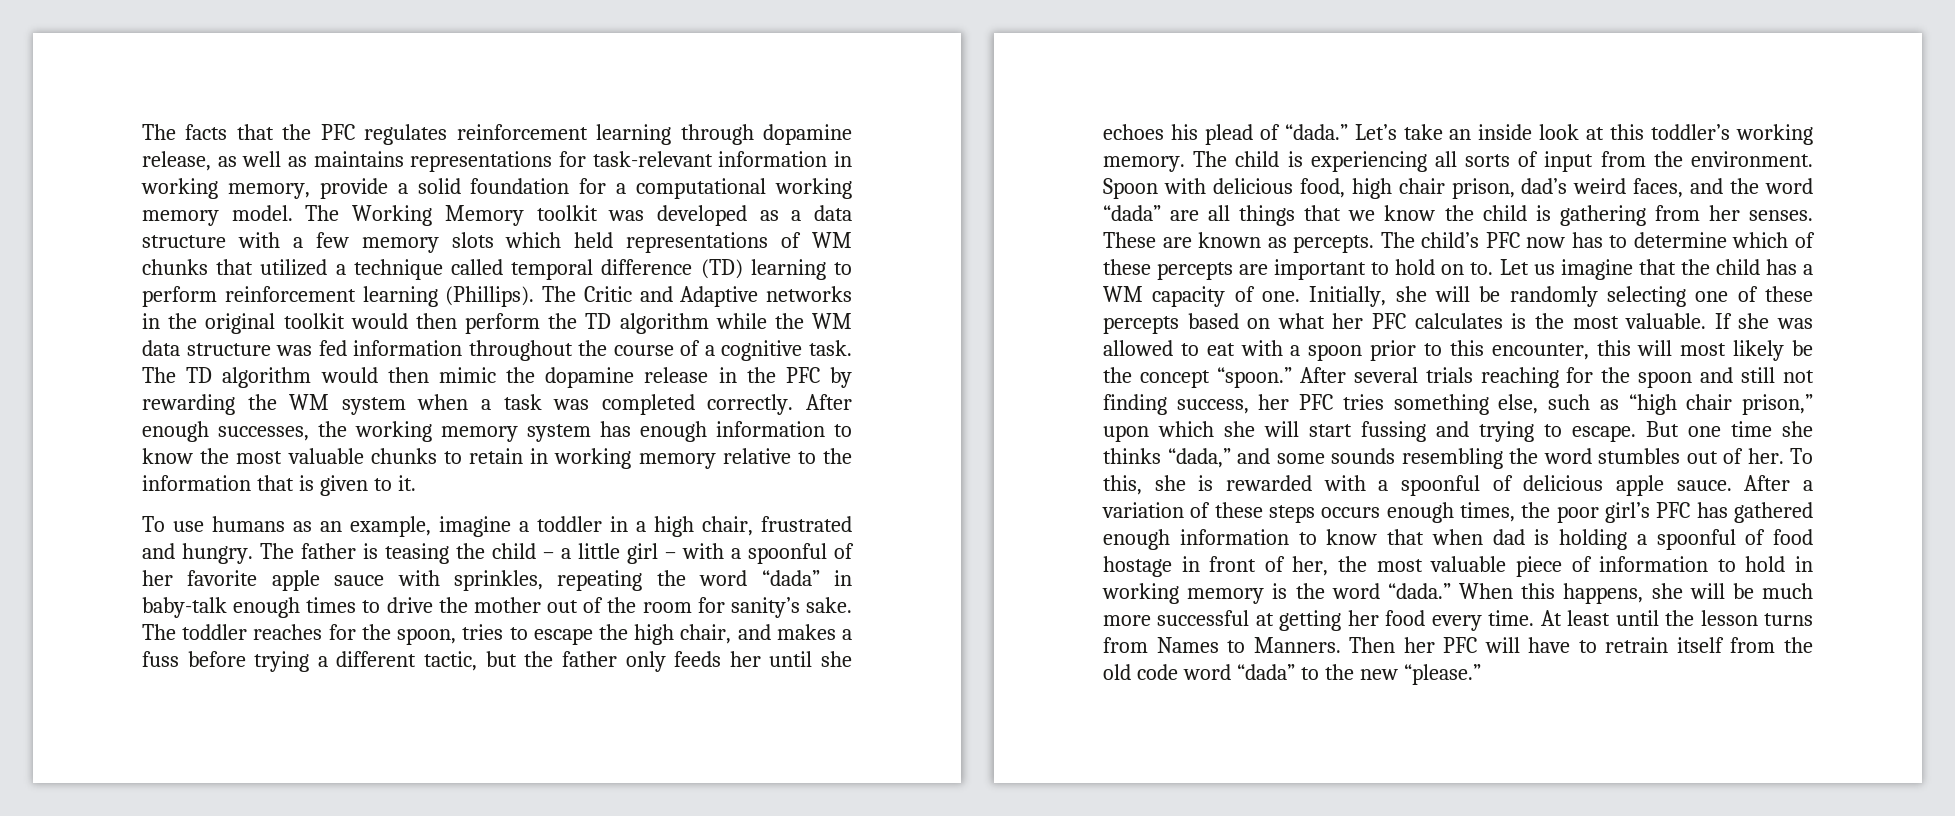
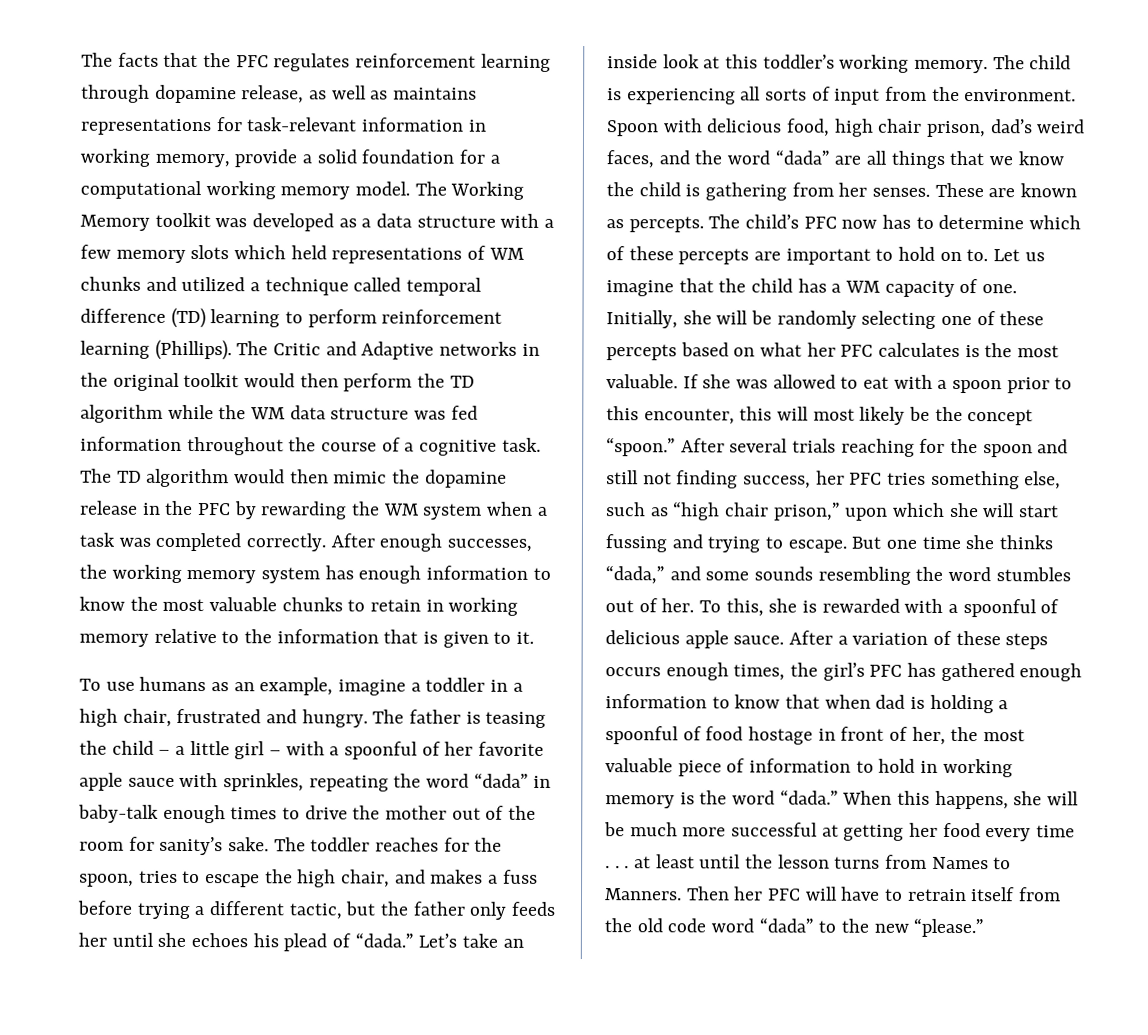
- The Working Memory toolkit was developed as a data structure with a few memory slots which held representations of WM chunks that utilized a technique called temporal difference (TD) learning to perform reinforcement learning (Phillips).
+ The Working Memory toolkit was developed as a data structure with a few memory slots which held representations of WM chunks and utilized a technique called temporal difference (TD) learning to perform reinforcement learning (Phillips).
- After a variation of these steps occurs enough times, the poor girl’s PFC has gathered enough information to know that when dad is holding a spoonful of food hostage in front of her, the most valuable piece of information to hold in working memory is the word “dada.”
+ After a variation of these steps occurs enough times, the girl’s PFC has gathered enough information to know that when dad is holding a spoonful of food hostage in front of her, the most valuable piece of information to hold in working memory is the word “dada.”
- When this happens, she will be much more successful at getting her food every time. At least until the lesson turns from Names to Manners.
+ When this happens, she will be much more successful at getting her food every time . . . at least until the lesson turns from Names to Manners.

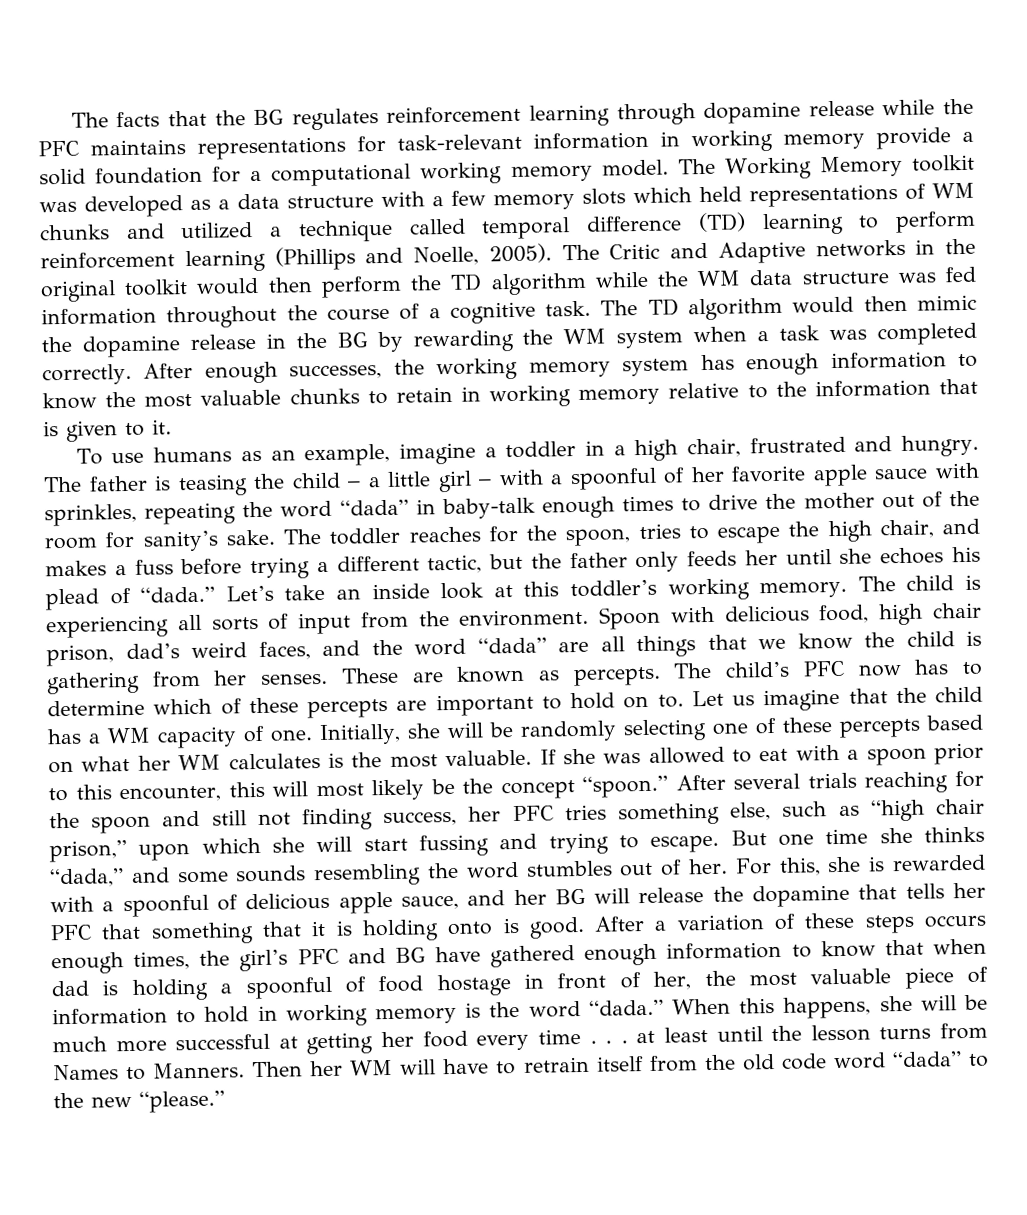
- The facts that the PFC regulates reinforcement learning through dopamine release, as well as maintains representations for task-relevant information in working memory, provide a solid foundation for a computational working memory model.
+ The facts that the BG regulates reinforcement learning through dopamine release while the PFC maintains representations for task-relevant information in working memory provide a solid foundation for a computational working memory model.
- The Working Memory toolkit was developed as a data structure with a few memory slots which held representations of WM chunks and utilized a technique called temporal difference (TD) learning to perform reinforcement learning (Phillips).
+ The Working Memory toolkit was developed as a data structure with a few memory slots which held representations of WM chunks and utilized a technique called temporal difference (TD) learning to perform reinforcement learning (Phillips and Noelle, 2005).
- The TD algorithm would then mimic the dopamine release in the PFC by rewarding the WM system when a task was completed correctly.
+ The TD algorithm would then mimic the dopamine release in the BG by rewarding the WM system when a task was completed correctly.
- Initially, she will be randomly selecting one of these percepts based on what her PFC calculates is the most valuable.
+ Initially, she will be randomly selecting one of these percepts based on what her WM calculates is the most valuable.
- To this, she is rewarded with a spoonful of delicious apple sauce.
+ For this, she is rewarded with a spoonful of delicious apple sauce, and her BG will release the dopamine that tells her PFC that something that it is holding onto is good.
- After a variation of these steps occurs enough times, the girl’s PFC has gathered enough information to know that when dad is holding a spoonful of food hostage in front of her, the most valuable piece of information to hold in working memory is the word “dada.”
+ After a variation of these steps occurs enough times, the girl’s PFC and BG have gathered enough information to know that when dad is holding a spoonful of food hostage in front of her, the most valuable piece of information to hold in working memory is the word “dada.”
- Then her PFC will have to retrain itself from the old code word “dada” to the new “please.”
+ Then her WM will have to retrain itself from the old code word “dada” to the new “please.”

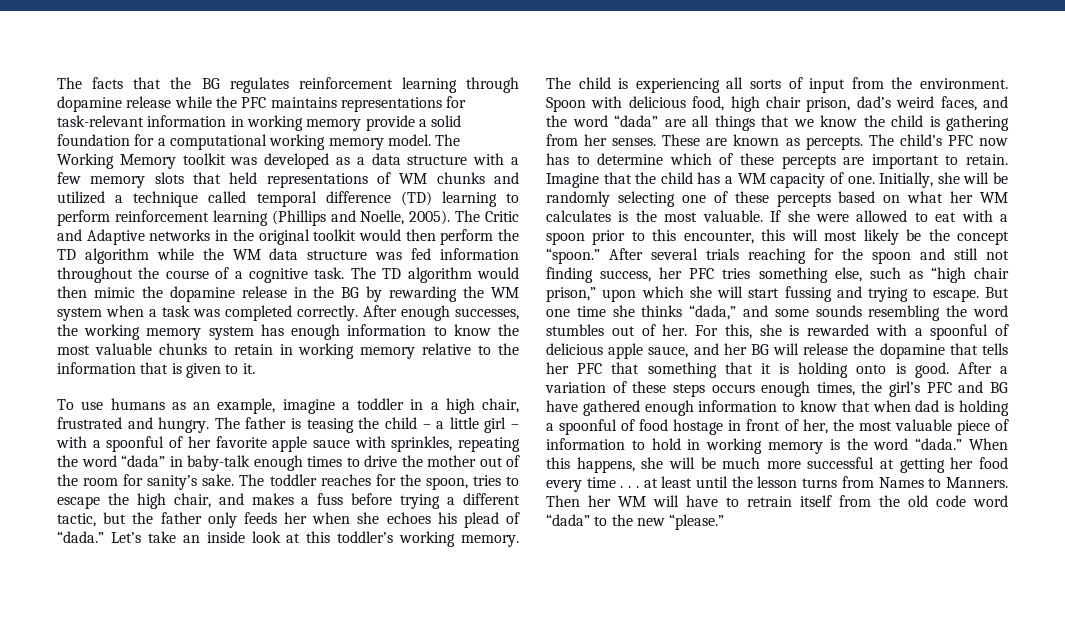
- The Working Memory toolkit was developed as a data structure with a few memory slots which held representations of WM chunks and utilized a technique called temporal difference (TD) learning to perform reinforcement learning (Phillips and Noelle, 2005).
+ The Working Memory toolkit was developed as a data structure with a few memory slots that held representations of WM chunks and utilized a technique called temporal difference (TD) learning to perform reinforcement learning (Phillips and Noelle, 2005).
- The toddler reaches for the spoon, tries to escape the high chair, and makes a fuss before trying a different tactic, but the father only feeds her until she echoes his plead of “dada.”
+ The toddler reaches for the spoon, tries to escape the high chair, and makes a fuss before trying a different tactic, but the father only feeds her when she echoes his plead of “dada.”
- The child’s PFC now has to determine which of these percepts are important to hold on to. Let us imagine that the child has a WM capacity of one.
+ The child’s PFC now has to determine which of these percepts are important to retain. Imagine that the child has a WM capacity of one.
- If she was allowed to eat with a spoon prior to this encounter, this will most likely be the concept “spoon.”
+ If she were allowed to eat with a spoon prior to this encounter, this will most likely be the concept “spoon.”

